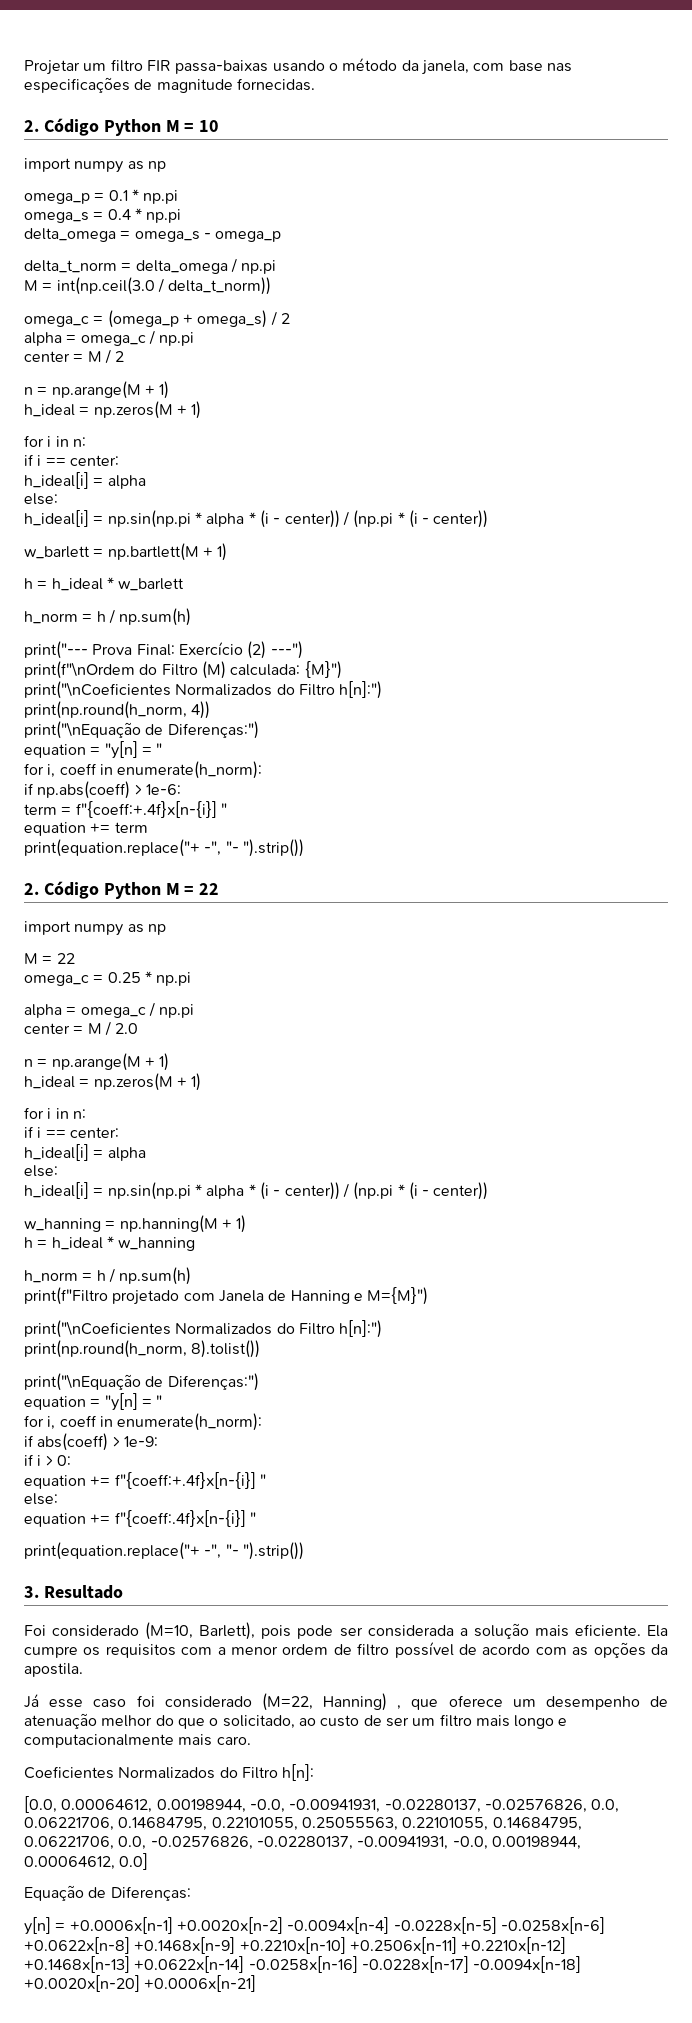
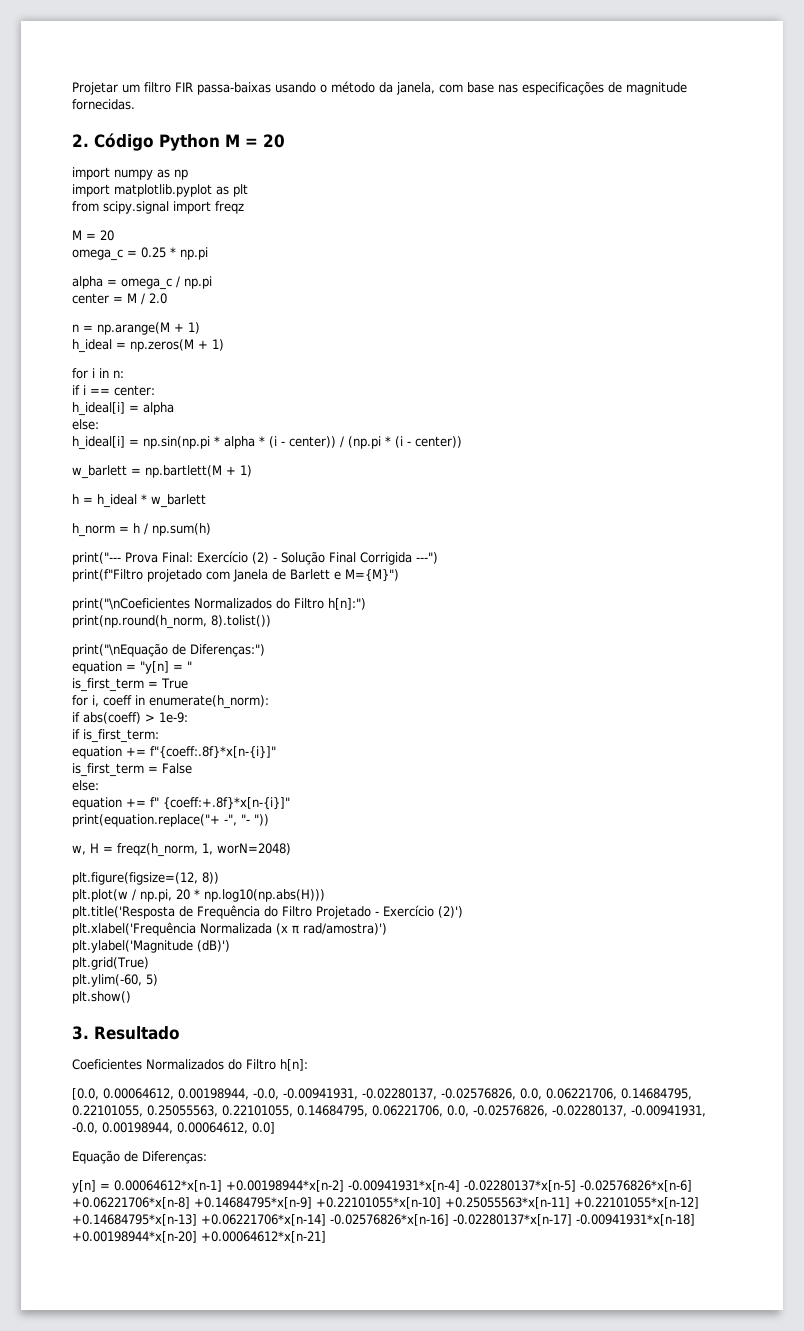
- 2. Código Python M = 10
+ 2. Código Python M = 20
  import numpy as np
- omega_p = 0.1 * np.pi
- omega_s = 0.4 * np.pi
- delta_omega = omega_s - omega_p
- delta_t_norm = delta_omega / np.pi
- M = int(np.ceil(3.0 / delta_t_norm))
- omega_c = (omega_p + omega_s) / 2
+ import matplotlib.pyplot as plt
+ from scipy.signal import freqz
+ M = 20
+ omega_c = 0.25 * np.pi
  alpha = omega_c / np.pi
- center = M / 2
+ center = M / 2.0
- print("--- Prova Final: Exercício (2) ---")
- print(f"\nOrdem do Filtro (M) calculada: {M}")
- print("\nCoeficientes Normalizados do Filtro h[n]:")
- print(np.round(h_norm, 4))
- print("\nEquação de Diferenças:")
- equation = "y[n] = "
- for i, coeff in enumerate(h_norm):
- if np.abs(coeff) > 1e-6:
- term = f"{coeff:+.4f}x[n-{i}] "
- equation += term
- print(equation.replace("+ -", "- ").strip())
- 2. Código Python M = 22
- import numpy as np
- M = 22
- omega_c = 0.25 * np.pi
- alpha = omega_c / np.pi
- center = M / 2.0
- n = np.arange(M + 1)
- h_ideal = np.zeros(M + 1)
- for i in n:
- if i == center:
- h_ideal[i] = alpha
- else:
- h_ideal[i] = np.sin(np.pi * alpha * (i - center)) / (np.pi * (i - center))
- w_hanning = np.hanning(M + 1)
- h = h_ideal * w_hanning
- h_norm = h / np.sum(h)
+ print("--- Prova Final: Exercício (2) - Solução Final Corrigida ---")
- print(f"Filtro projetado com Janela de Hanning e M={M}")
+ print(f"Filtro projetado com Janela de Barlett e M={M}")
+ is_first_term = True
- if i > 0:
- equation += f"{coeff:+.4f}x[n-{i}] "
+ if is_first_term:
+ equation += f"{coeff:.8f}*x[n-{i}]"
+ is_first_term = False
- equation += f"{coeff:.4f}x[n-{i}] "
- print(equation.replace("+ -", "- ").strip())
+ equation += f" {coeff:+.8f}*x[n-{i}]"
+ print(equation.replace("+ -", "- "))
+ w, H = freqz(h_norm, 1, worN=2048)
+ plt.figure(figsize=(12, 8))
+ plt.plot(w / np.pi, 20 * np.log10(np.abs(H)))
+ plt.title('Resposta de Frequência do Filtro Projetado - Exercício (2)')
+ plt.xlabel('Frequência Normalizada (x π rad/amostra)')
+ plt.ylabel('Magnitude (dB)')
+ plt.grid(True)
+ plt.ylim(-60, 5)
+ plt.show()
  3. Resultado
- Foi considerado (M=10, Barlett), pois pode ser considerada a solução mais eficiente. Ela cumpre os requisitos com a menor ordem de filtro possível de acordo com as opções da apostila.
- Já esse caso foi considerado (M=22, Hanning) , que oferece um desempenho de atenuação melhor do que o solicitado, ao custo de ser um filtro mais longo e computacionalmente mais caro.
- y[n] = +0.0006x[n-1] +0.0020x[n-2] -0.0094x[n-4] -0.0228x[n-5] -0.0258x[n-6] +0.0622x[n-8] +0.1468x[n-9] +0.2210x[n-10] +0.2506x[n-11] +0.2210x[n-12] +0.1468x[n-13] +0.0622x[n-14] -0.0258x[n-16] -0.0228x[n-17] -0.0094x[n-18] +0.0020x[n-20] +0.0006x[n-21]
+ y[n] = 0.00064612*x[n-1] +0.00198944*x[n-2] -0.00941931*x[n-4] -0.02280137*x[n-5] -0.02576826*x[n-6] +0.06221706*x[n-8] +0.14684795*x[n-9] +0.22101055*x[n-10] +0.25055563*x[n-11] +0.22101055*x[n-12] +0.14684795*x[n-13] +0.06221706*x[n-14] -0.02576826*x[n-16] -0.02280137*x[n-17] -0.00941931*x[n-18] +0.00198944*x[n-20] +0.00064612*x[n-21]

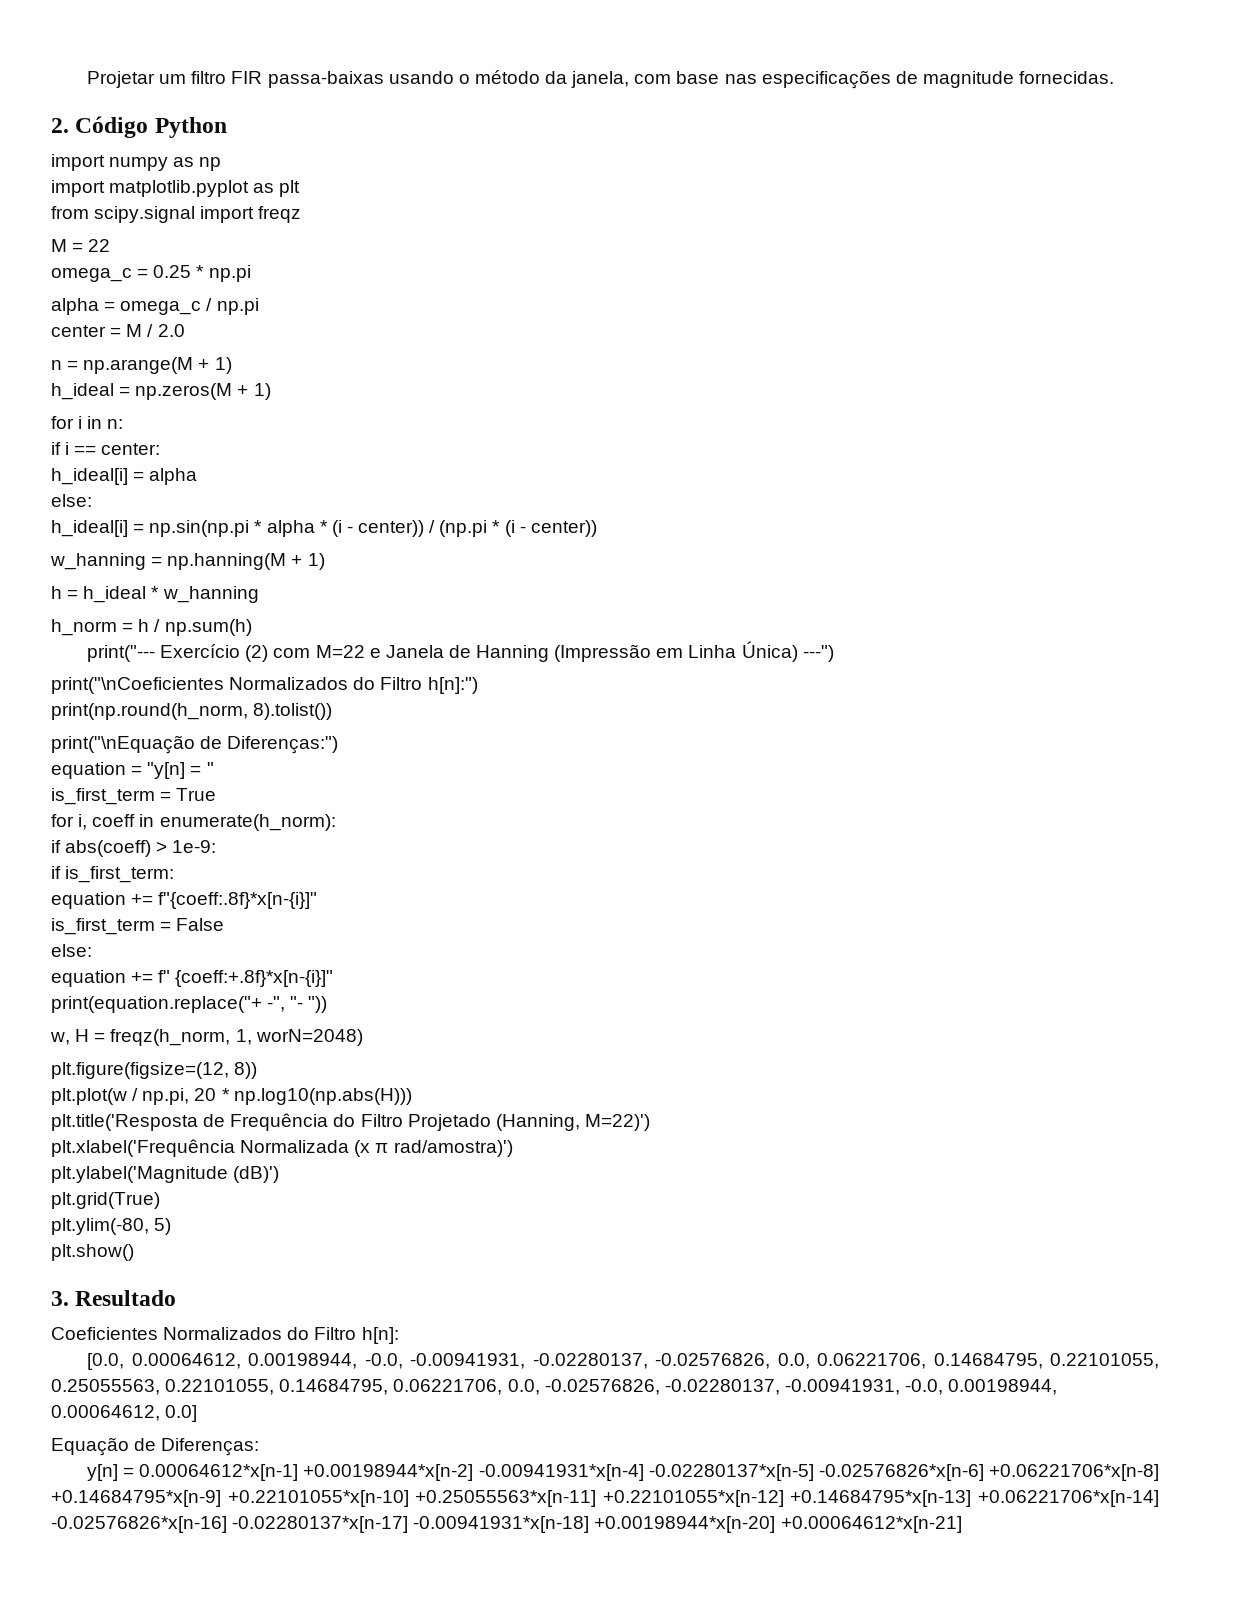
- 2. Código Python M = 20
+ 2. Código Python
  from scipy.signal import freqz
- M = 20
+ M = 22
- w_barlett = np.bartlett(M + 1)
+ w_hanning = np.hanning(M + 1)
- h = h_ideal * w_barlett
+ h = h_ideal * w_hanning
- print("--- Prova Final: Exercício (2) - Solução Final Corrigida ---")
- print(f"Filtro projetado com Janela de Barlett e M={M}")
+ print("--- Exercício (2) com M=22 e Janela de Hanning (Impressão em Linha Única) ---")
- plt.title('Resposta de Frequência do Filtro Projetado - Exercício (2)')
+ plt.title('Resposta de Frequência do Filtro Projetado (Hanning, M=22)')
- plt.ylim(-60, 5)
+ plt.ylim(-80, 5)

